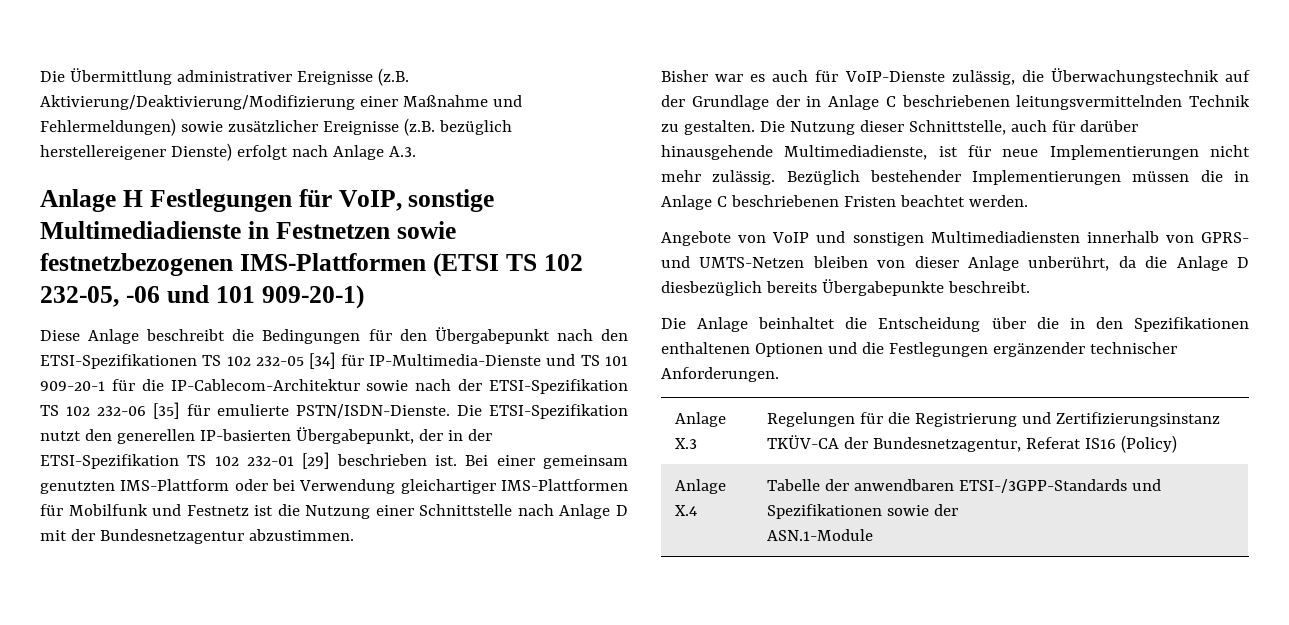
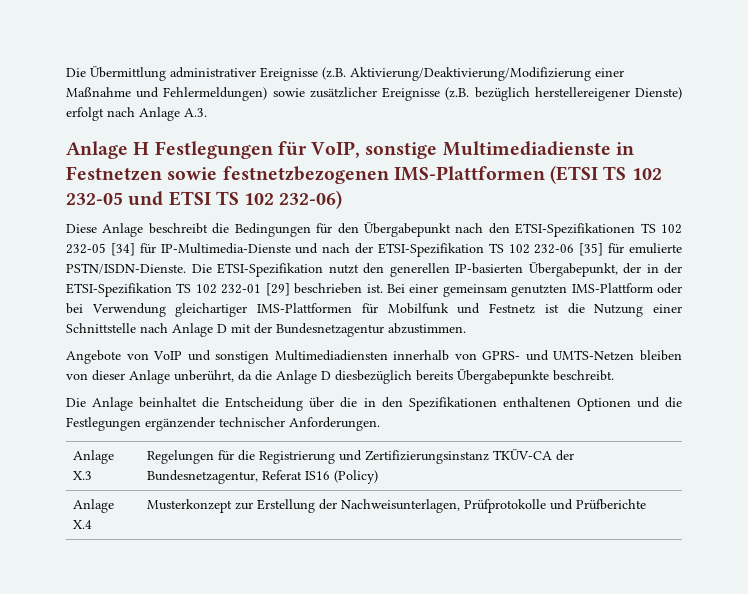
- Anlage H Festlegungen für VoIP, sonstige Multimediadienste in Festnetzen sowie festnetzbezogenen IMS-Plattformen (ETSI TS 102 232-05, -06 und 101 909-20-1)
+ Anlage H Festlegungen für VoIP, sonstige Multimediadienste in Festnetzen sowie festnetzbezogenen IMS-Plattformen (ETSI TS 102 232-05 und ETSI TS 102 232-06)
- Diese Anlage beschreibt die Bedingungen für den Übergabepunkt nach den ETSI-Spezifikationen TS 102 232-05 [34] für IP-Multimedia-Dienste und TS 101 909-20-1 für die IP-Cablecom-Architektur sowie nach der ETSI-Spezifikation TS 102 232-06 [35] für emulierte PSTN/ISDN-Dienste.
+ Diese Anlage beschreibt die Bedingungen für den Übergabepunkt nach den ETSI-Spezifikationen TS 102 232-05 [34] für IP-Multimedia-Dienste und nach der ETSI-Spezifikation TS 102 232-06 [35] für emulierte PSTN/ISDN-Dienste.
- Bisher war es auch für VoIP-Dienste zulässig, die Überwachungstechnik auf der Grundlage der in Anlage C beschriebenen leitungsvermittelnden Technik zu gestalten. Die Nutzung dieser Schnittstelle, auch für darüber hinausgehende Multimediadienste, ist für neue Implementierungen nicht mehr zulässig. Bezüglich bestehender Implementierungen müssen die in Anlage C beschriebenen Fristen beachtet werden.
- Anlage X.4 | Tabelle der anwendbaren ETSI-/3GPP-Standards und Spezifikationen sowie der
- ASN.1-Module
+ Anlage X.4 | Musterkonzept zur Erstellung der Nachweisunterlagen, Prüfprotokolle und Prüfberichte

